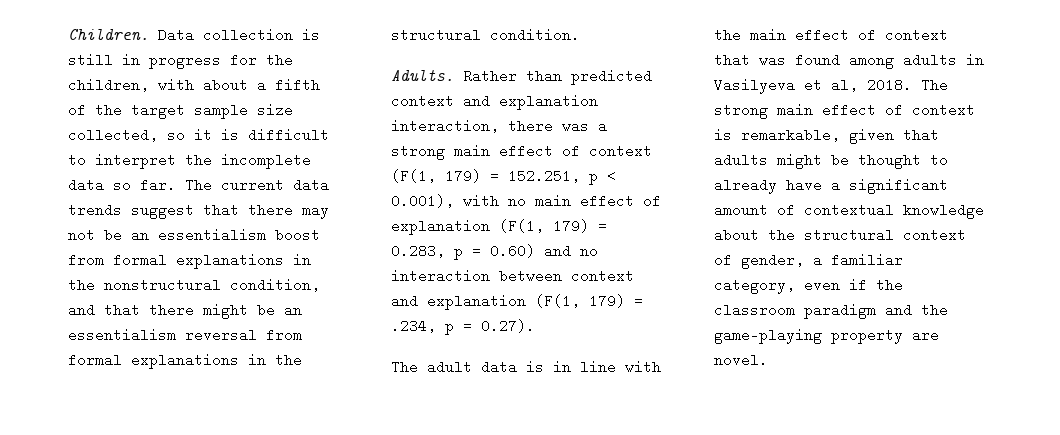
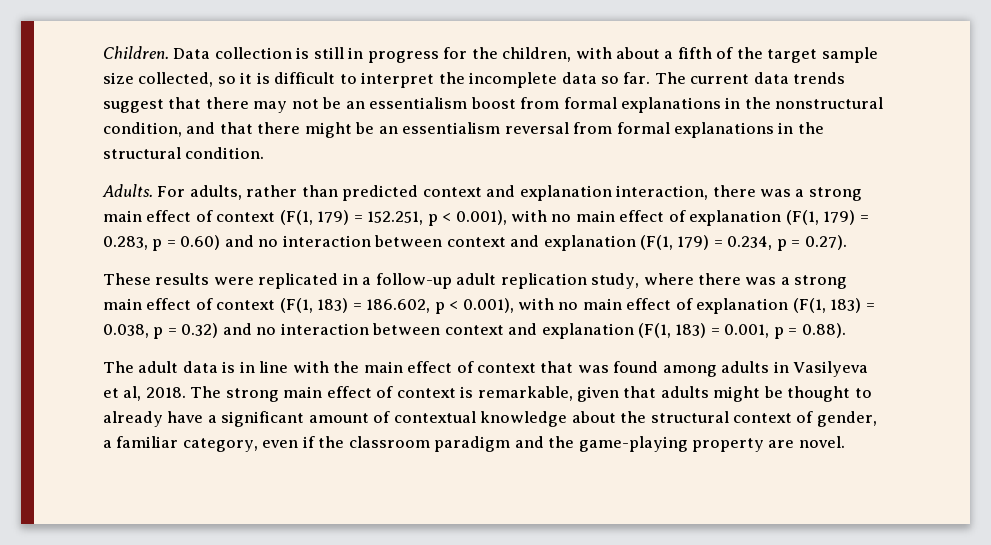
- Rather than predicted context and explanation interaction, there was a strong main effect of context (F(1, 179) = 152.251, p < 0.001), with no main effect of explanation (F(1, 179) = 0.283, p = 0.60) and no interaction between context and explanation (F(1, 179) = .234, p = 0.27).
+ For adults, rather than predicted context and explanation interaction, there was a strong main effect of context (F(1, 179) = 152.251, p < 0.001), with no main effect of explanation (F(1, 179) = 0.283, p = 0.60) and no interaction between context and explanation (F(1, 179) = 0.234, p = 0.27).
+ These results were replicated in a follow-up adult replication study, where there was a strong main effect of context (F(1, 183) = 186.602, p < 0.001), with no main effect of explanation (F(1, 183) = 0.038, p = 0.32) and no interaction between context and explanation (F(1, 183) = 0.001, p = 0.88).

